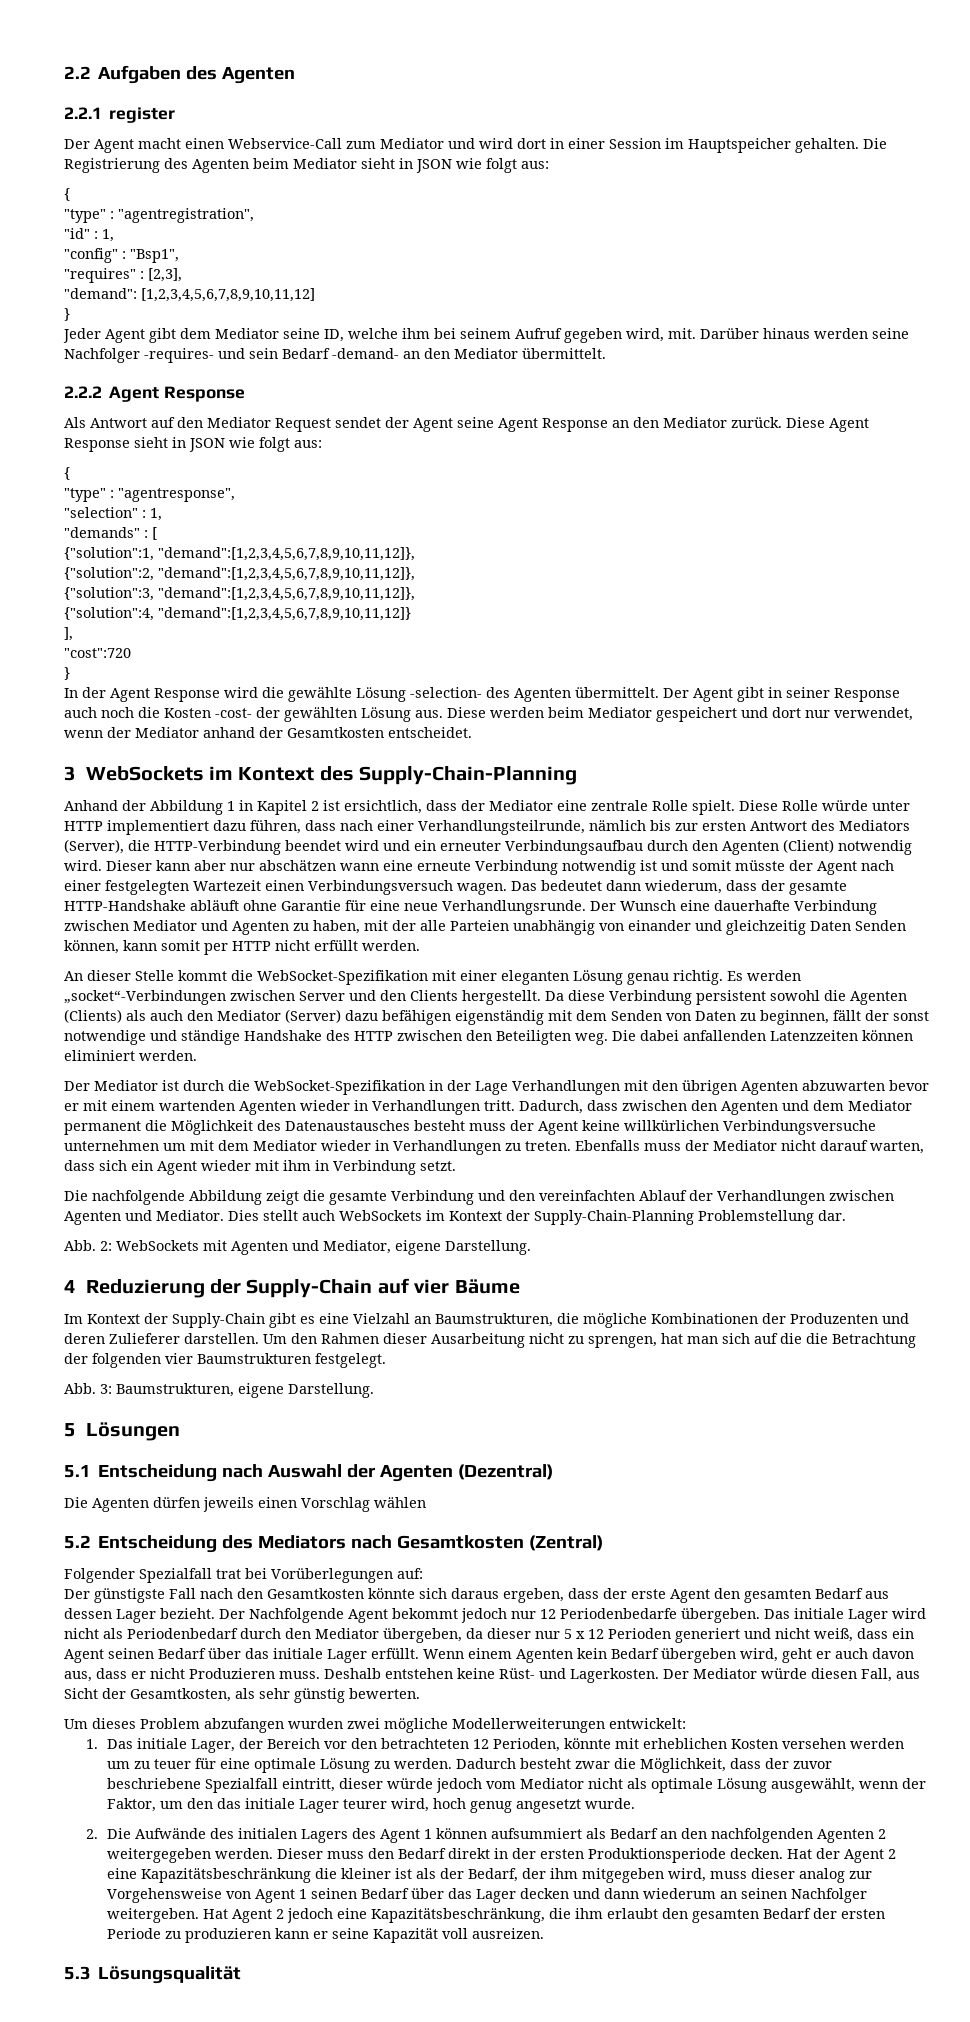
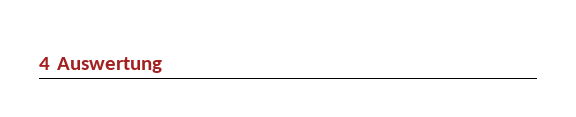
- 2.2 Aufgaben des Agenten
- 2.2.1 register
- Der Agent macht einen Webservice-Call zum Mediator und wird dort in einer Session im Hauptspeicher gehalten. Die Registrierung des Agenten beim Mediator sieht in JSON wie folgt aus:
- {
- "type" : "agentregistration",
- "id" : 1,
- "config" : "Bsp1",
- "requires" : [2,3],
- "demand": [1,2,3,4,5,6,7,8,9,10,11,12]
- }
- Jeder Agent gibt dem Mediator seine ID, welche ihm bei seinem Aufruf gegeben wird, mit. Darüber hinaus werden seine Nachfolger -requires- und sein Bedarf -demand- an den Mediator übermittelt.
- 2.2.2 Agent Response
- Als Antwort auf den Mediator Request sendet der Agent seine Agent Response an den Mediator zurück. Diese Agent Response sieht in JSON wie folgt aus:
- {
- "type" : "agentresponse",
- "selection" : 1,
- "demands" : [
- {"solution":1, "demand":[1,2,3,4,5,6,7,8,9,10,11,12]},
- {"solution":2, "demand":[1,2,3,4,5,6,7,8,9,10,11,12]},
- {"solution":3, "demand":[1,2,3,4,5,6,7,8,9,10,11,12]},
- {"solution":4, "demand":[1,2,3,4,5,6,7,8,9,10,11,12]}
- ],
- "cost":720
- }
- In der Agent Response wird die gewählte Lösung -selection- des Agenten übermittelt. Der Agent gibt in seiner Response auch noch die Kosten -cost- der gewählten Lösung aus. Diese werden beim Mediator gespeichert und dort nur verwendet, wenn der Mediator anhand der Gesamtkosten entscheidet.
- 3 WebSockets im Kontext des Supply-Chain-Planning
- Anhand der Abbildung 1 in Kapitel 2 ist ersichtlich, dass der Mediator eine zentrale Rolle spielt. Diese Rolle würde unter HTTP implementiert dazu führen, dass nach einer Verhandlungsteilrunde, nämlich bis zur ersten Antwort des Mediators (Server), die HTTP-Verbindung beendet wird und ein erneuter Verbindungsaufbau durch den Agenten (Client) notwendig wird. Dieser kann aber nur abschätzen wann eine erneute Verbindung notwendig ist und somit müsste der Agent nach einer festgelegten Wartezeit einen Verbindungsversuch wagen. Das bedeutet dann wiederum, dass der gesamte HTTP-Handshake abläuft ohne Garantie für eine neue Verhandlungsrunde. Der Wunsch eine dauerhafte Verbindung zwischen Mediator und Agenten zu haben, mit der alle Parteien unabhängig von einander und gleichzeitig Daten Senden können, kann somit per HTTP nicht erfüllt werden.
- An dieser Stelle kommt die WebSocket-Spezifikation mit einer eleganten Lösung genau richtig. Es werden „socket“-Verbindungen zwischen Server und den Clients hergestellt. Da diese Verbindung persistent sowohl die Agenten (Clients) als auch den Mediator (Server) dazu befähigen eigenständig mit dem Senden von Daten zu beginnen, fällt der sonst notwendige und ständige Handshake des HTTP zwischen den Beteiligten weg. Die dabei anfallenden Latenzzeiten können eliminiert werden.
- Der Mediator ist durch die WebSocket-Spezifikation in der Lage Verhandlungen mit den übrigen Agenten abzuwarten bevor er mit einem wartenden Agenten wieder in Verhandlungen tritt. Dadurch, dass zwischen den Agenten und dem Mediator permanent die Möglichkeit des Datenaustausches besteht muss der Agent keine willkürlichen Verbindungsversuche unternehmen um mit dem Mediator wieder in Verhandlungen zu treten. Ebenfalls muss der Mediator nicht darauf warten, dass sich ein Agent wieder mit ihm in Verbindung setzt.
- Die nachfolgende Abbildung zeigt die gesamte Verbindung und den vereinfachten Ablauf der Verhandlungen zwischen Agenten und Mediator. Dies stellt auch WebSockets im Kontext der Supply-Chain-Planning Problemstellung dar.
- Abb. 2: WebSockets mit Agenten und Mediator, eigene Darstellung.
- 4 Reduzierung der Supply-Chain auf vier Bäume
- Im Kontext der Supply-Chain gibt es eine Vielzahl an Baumstrukturen, die mögliche Kombinationen der Produzenten und deren Zulieferer darstellen. Um den Rahmen dieser Ausarbeitung nicht zu sprengen, hat man sich auf die die Betrachtung der folgenden vier Baumstrukturen festgelegt.
- Abb. 3: Baumstrukturen, eigene Darstellung.
- 5 Lösungen
- 5.1 Entscheidung nach Auswahl der Agenten (Dezentral)
- Die Agenten dürfen jeweils einen Vorschlag wählen
- 5.2 Entscheidung des Mediators nach Gesamtkosten (Zentral)
- Folgender Spezialfall trat bei Vorüberlegungen auf:
- Der günstigste Fall nach den Gesamtkosten könnte sich daraus ergeben, dass der erste Agent den gesamten Bedarf aus dessen Lager bezieht. Der Nachfolgende Agent bekommt jedoch nur 12 Periodenbedarfe übergeben. Das initiale Lager wird nicht als Periodenbedarf durch den Mediator übergeben, da dieser nur 5 x 12 Perioden generiert und nicht weiß, dass ein Agent seinen Bedarf über das initiale Lager erfüllt. Wenn einem Agenten kein Bedarf übergeben wird, geht er auch davon aus, dass er nicht Produzieren muss. Deshalb entstehen keine Rüst- und Lagerkosten. Der Mediator würde diesen Fall, aus Sicht der Gesamtkosten, als sehr günstig bewerten.
- Um dieses Problem abzufangen wurden zwei mögliche Modellerweiterungen entwickelt:
- 1. Das initiale Lager, der Bereich vor den betrachteten 12 Perioden, könnte mit erheblichen Kosten versehen werden um zu teuer für eine optimale Lösung zu werden. Dadurch besteht zwar die Möglichkeit, dass der zuvor beschriebene Spezialfall eintritt, dieser würde jedoch vom Mediator nicht als optimale Lösung ausgewählt, wenn der Faktor, um den das initiale Lager teurer wird, hoch genug angesetzt wurde.
- 2. Die Aufwände des initialen Lagers des Agent 1 können aufsummiert als Bedarf an den nachfolgenden Agenten 2 weitergegeben werden. Dieser muss den Bedarf direkt in der ersten Produktionsperiode decken. Hat der Agent 2 eine Kapazitätsbeschränkung die kleiner ist als der Bedarf, der ihm mitgegeben wird, muss dieser analog zur Vorgehensweise von Agent 1 seinen Bedarf über das Lager decken und dann wiederum an seinen Nachfolger weitergeben. Hat Agent 2 jedoch eine Kapazitätsbeschränkung, die ihm erlaubt den gesamten Bedarf der ersten Periode zu produzieren kann er seine Kapazität voll ausreizen.
- 5.3 Lösungsqualität
+ 4 Auswertung

